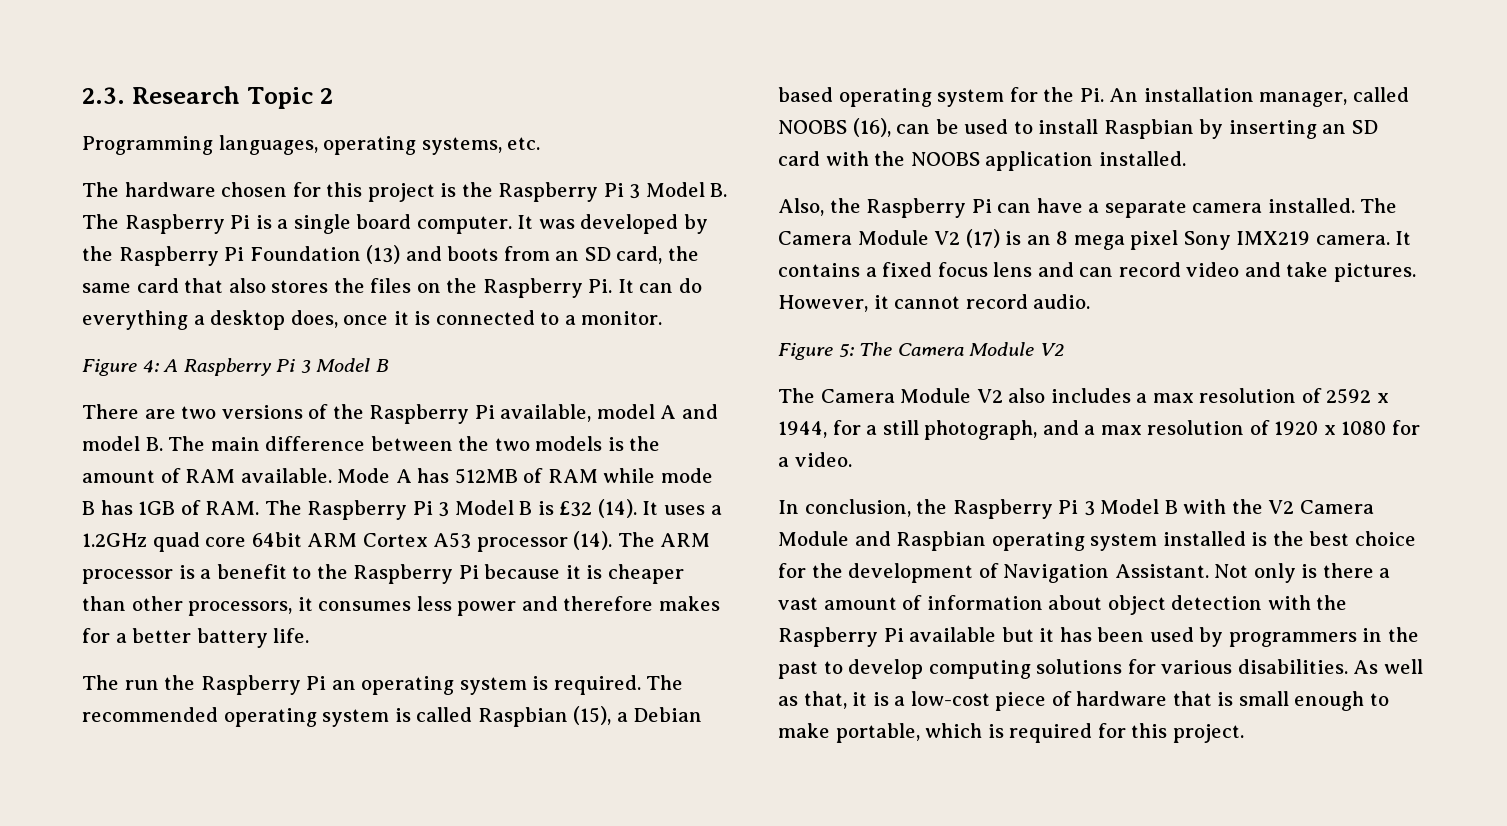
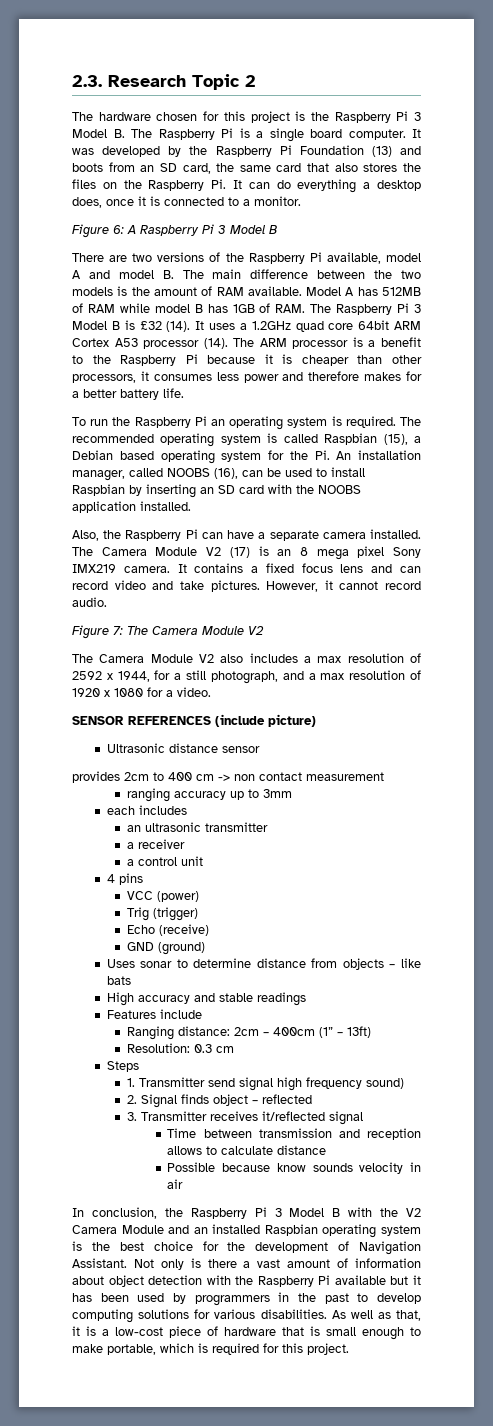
- Programming languages, operating systems, etc.
- Figure 4: A Raspberry Pi 3 Model B
+ Figure 6: A Raspberry Pi 3 Model B
- Mode A has 512MB of RAM while mode B has 1GB of RAM. The Raspberry Pi 3 Model B is £32 (14).
+ Model A has 512MB of RAM while model B has 1GB of RAM. The Raspberry Pi 3 Model B is £32 (14).
- The run the Raspberry Pi an operating system is required.
+ To run the Raspberry Pi an operating system is required.
- Figure 5: The Camera Module V2
+ Figure 7: The Camera Module V2
+ SENSOR REFERENCES (include picture)
+ Ultrasonic distance sensor
+ provides 2cm to 400 cm -> non contact measurement
+ ranging accuracy up to 3mm
+ each includes
+ an ultrasonic transmitter
+ a receiver
+ a control unit
+ 4 pins
+ VCC (power)
+ Trig (trigger)
+ Echo (receive)
+ GND (ground)
+ Uses sonar to determine distance from objects – like bats
+ High accuracy and stable readings
+ Features include
+ Ranging distance: 2cm – 400cm (1” – 13ft)
+ Resolution: 0.3 cm
+ Steps
+ 1. Transmitter send signal high frequency sound)
+ 2. Signal finds object – reflected
+ 3. Transmitter receives it/reflected signal
+ Time between transmission and reception allows to calculate distance
+ Possible because know sounds velocity in air
- In conclusion, the Raspberry Pi 3 Model B with the V2 Camera Module and Raspbian operating system installed is the best choice for the development of Navigation Assistant.
+ In conclusion, the Raspberry Pi 3 Model B with the V2 Camera Module and an installed Raspbian operating system is the best choice for the development of Navigation Assistant.

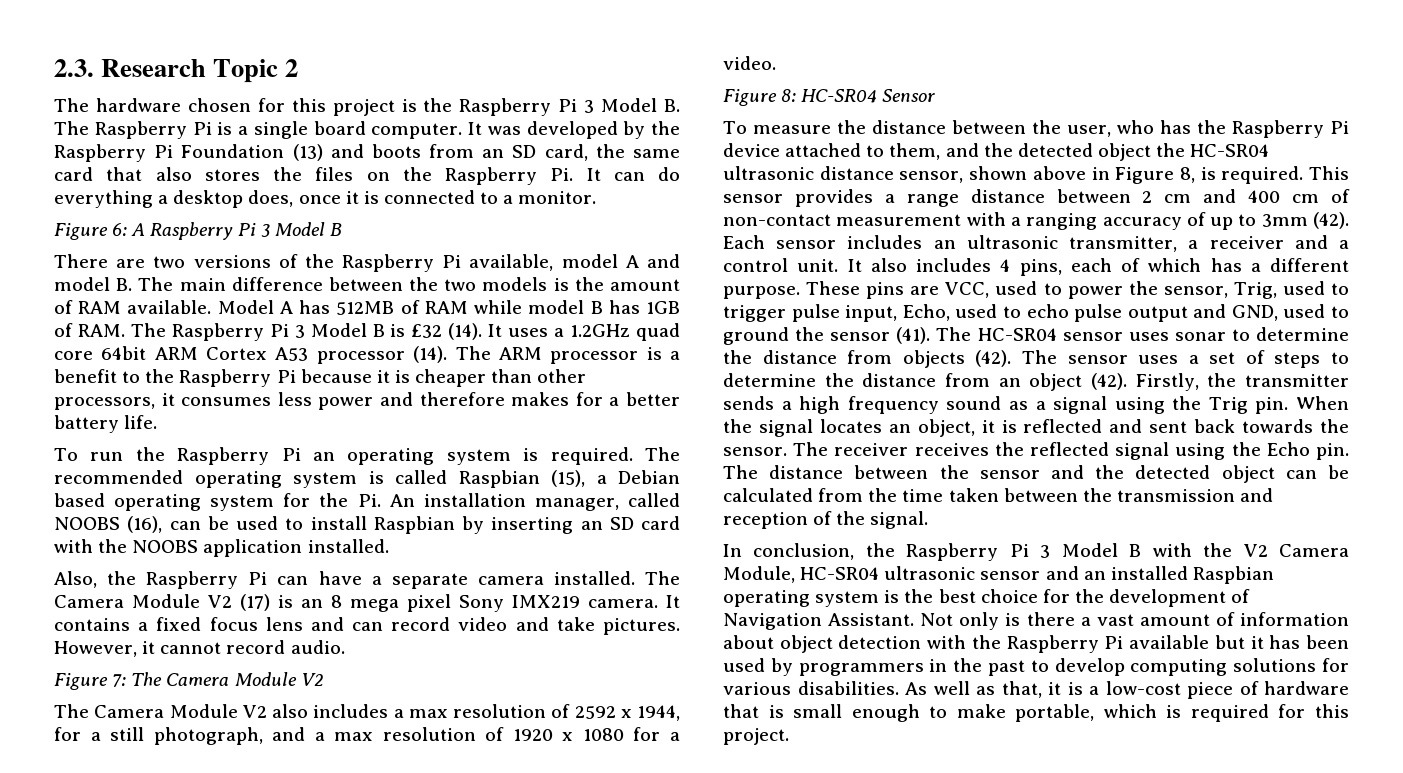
- SENSOR REFERENCES (include picture)
- Ultrasonic distance sensor
- provides 2cm to 400 cm -> non contact measurement
- ranging accuracy up to 3mm
- each includes
- an ultrasonic transmitter
- a receiver
- a control unit
- 4 pins
- VCC (power)
- Trig (trigger)
- Echo (receive)
- GND (ground)
- Uses sonar to determine distance from objects – like bats
- High accuracy and stable readings
- Features include
- Ranging distance: 2cm – 400cm (1” – 13ft)
- Resolution: 0.3 cm
- Steps
- 1. Transmitter send signal high frequency sound)
- 2. Signal finds object – reflected
- 3. Transmitter receives it/reflected signal
- Time between transmission and reception allows to calculate distance
- Possible because know sounds velocity in air
+ Figure 8: HC-SR04 Sensor
+ To measure the distance between the user, who has the Raspberry Pi device attached to them, and the detected object the HC-SR04 ultrasonic distance sensor, shown above in Figure 8, is required. This sensor provides a range distance between 2 cm and 400 cm of non-contact measurement with a ranging accuracy of up to 3mm (42). Each sensor includes an ultrasonic transmitter, a receiver and a control unit. It also includes 4 pins, each of which has a different purpose. These pins are VCC, used to power the sensor, Trig, used to trigger pulse input, Echo, used to echo pulse output and GND, used to ground the sensor (41). The HC-SR04 sensor uses sonar to determine the distance from objects (42). The sensor uses a set of steps to determine the distance from an object (42). Firstly, the transmitter sends a high frequency sound as a signal using the Trig pin. When the signal locates an object, it is reflected and sent back towards the sensor. The receiver receives the reflected signal using the Echo pin. The distance between the sensor and the detected object can be calculated from the time taken between the transmission and reception of the signal.
- In conclusion, the Raspberry Pi 3 Model B with the V2 Camera Module and an installed Raspbian operating system is the best choice for the development of Navigation Assistant.
+ In conclusion, the Raspberry Pi 3 Model B with the V2 Camera Module, HC-SR04 ultrasonic sensor and an installed Raspbian operating system is the best choice for the development of Navigation Assistant.

